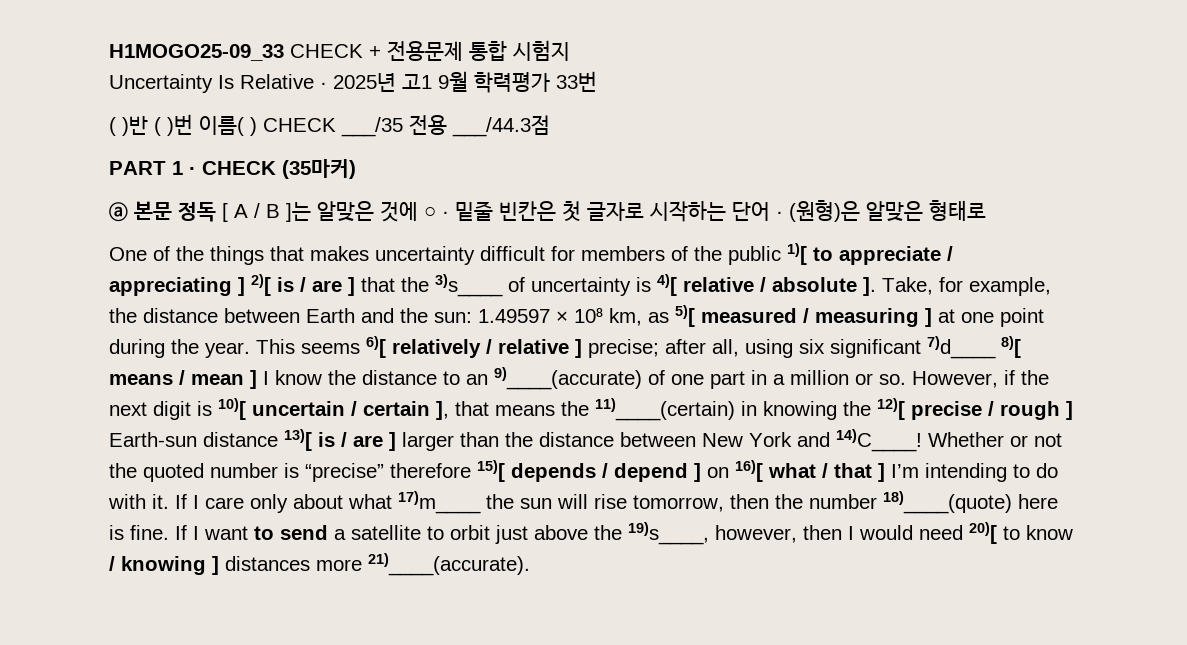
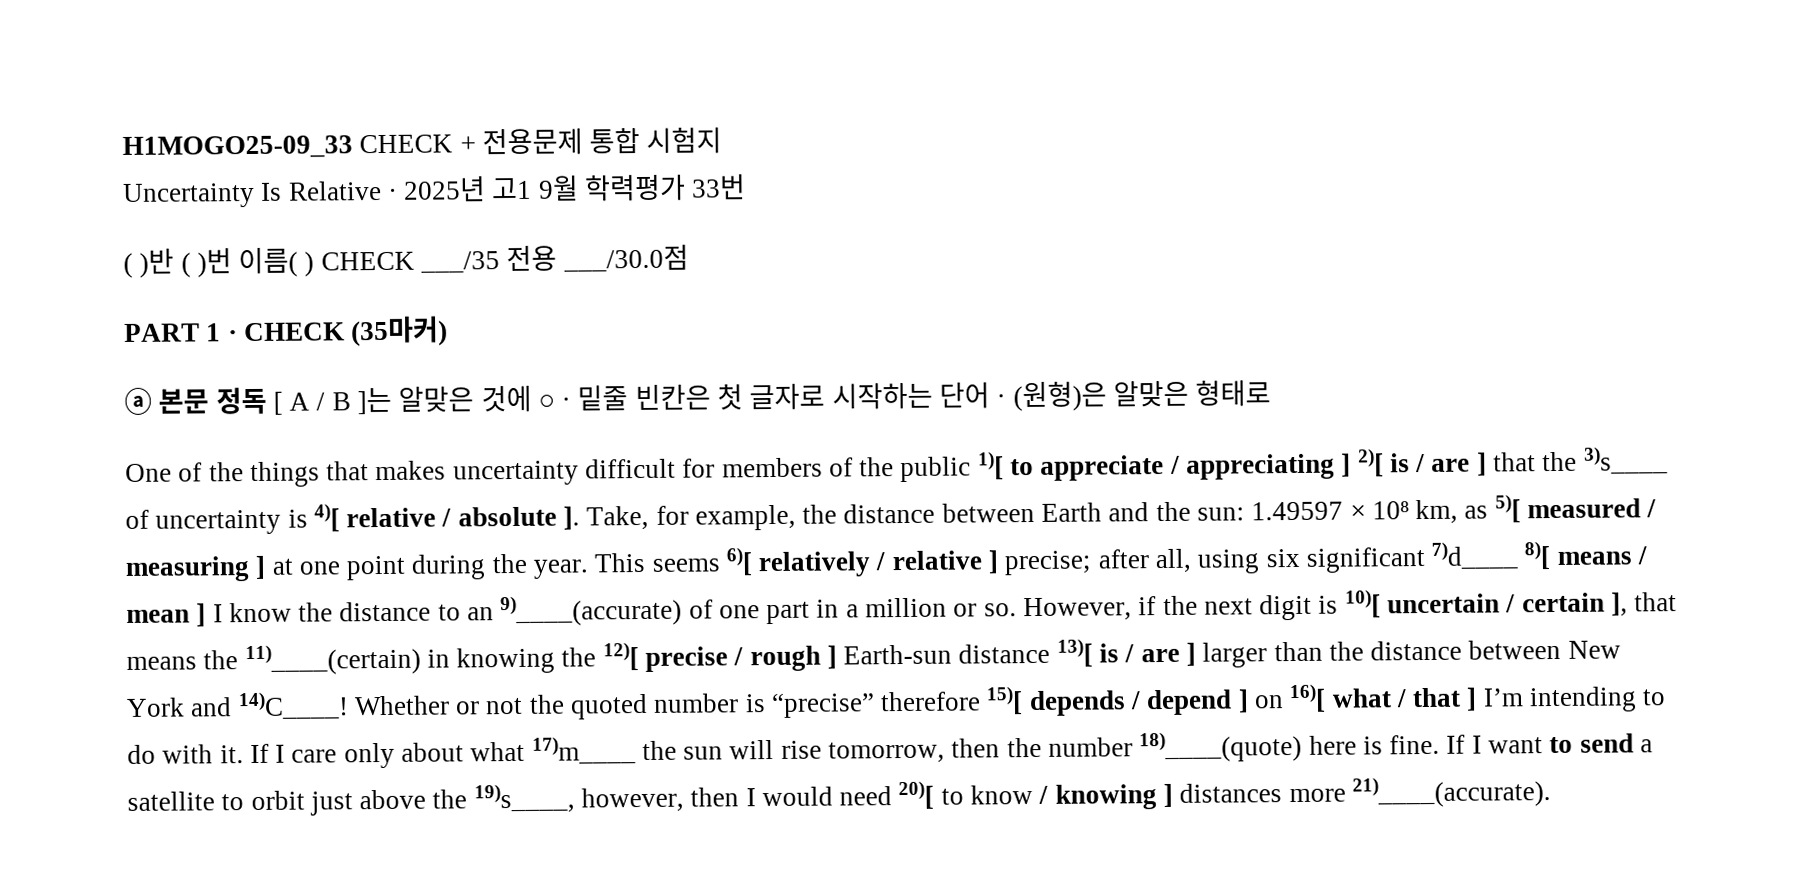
- ( )반 ( )번 이름( ) CHECK ___/35 전용 ___/44.3점
+ ( )반 ( )번 이름( ) CHECK ___/35 전용 ___/30.0점

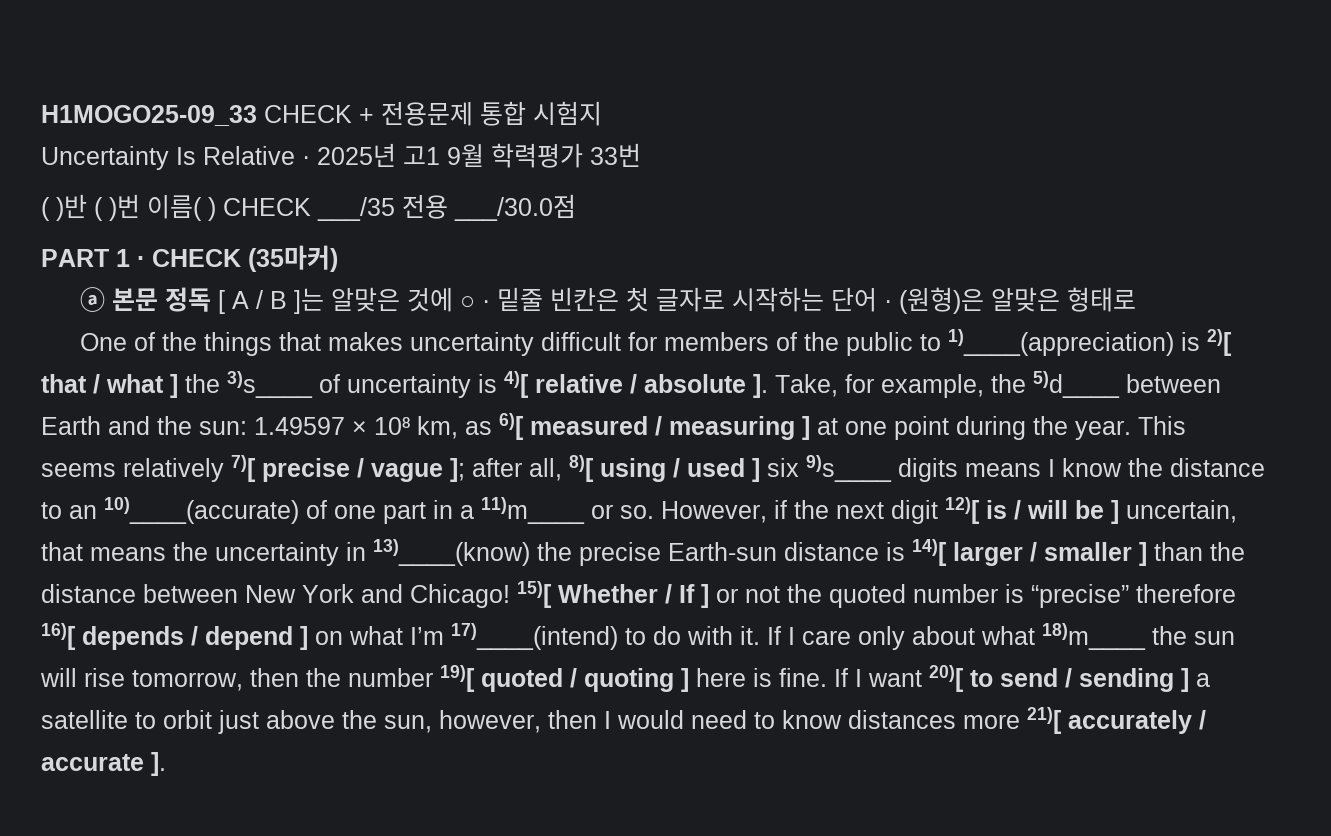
- One of the things that makes uncertainty difficult for members of the public 1)[ to appreciate / appreciating ] 2)[ is / are ] that the 3)s____ of uncertainty is 4)[ relative / absolute ].
+ One of the things that makes uncertainty difficult for members of the public to 1)____(appreciation) is 2)[ that / what ] the 3)s____ of uncertainty is 4)[ relative / absolute ].
- Take, for example, the distance between Earth and the sun: 1.49597 × 10⁸ km, as 5)[ measured / measuring ] at one point during the year.
+ Take, for example, the 5)d____ between Earth and the sun: 1.49597 × 10⁸ km, as 6)[ measured / measuring ] at one point during the year.
- This seems 6)[ relatively / relative ] precise; after all, using six significant 7)d____ 8)[ means / mean ] I know the distance to an 9)____(accurate) of one part in a million or so.
+ This seems relatively 7)[ precise / vague ]; after all, 8)[ using / used ] six 9)s____ digits means I know the distance to an 10)____(accurate) of one part in a 11)m____ or so.
- However, if the next digit is 10)[ uncertain / certain ], that means the 11)____(certain) in knowing the 12)[ precise / rough ] Earth-sun distance 13)[ is / are ] larger than the distance between New York and 14)C____! Whether or not the quoted number is “precise” therefore 15)[ depends / depend ] on 16)[ what / that ] I’m intending to do with it.
+ However, if the next digit 12)[ is / will be ] uncertain, that means the uncertainty in 13)____(know) the precise Earth-sun distance is 14)[ larger / smaller ] than the distance between New York and Chicago! 15)[ Whether / If ] or not the quoted number is “precise” therefore 16)[ depends / depend ] on what I’m 17)____(intend) to do with it.
- If I care only about what 17)m____ the sun will rise tomorrow, then the number 18)____(quote) here is fine.
+ If I care only about what 18)m____ the sun will rise tomorrow, then the number 19)[ quoted / quoting ] here is fine.
- If I want to send a satellite to orbit just above the 19)s____, however, then I would need 20)[ to know / knowing ] distances more 21)____(accurate).
+ If I want 20)[ to send / sending ] a satellite to orbit just above the sun, however, then I would need to know distances more 21)[ accurately / accurate ].

